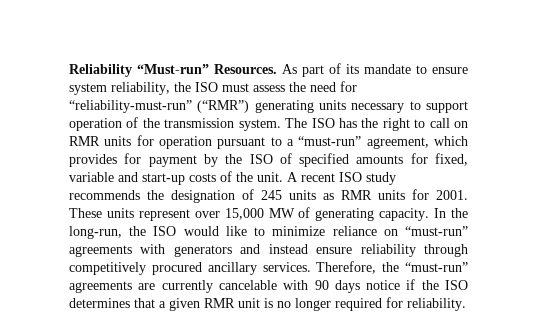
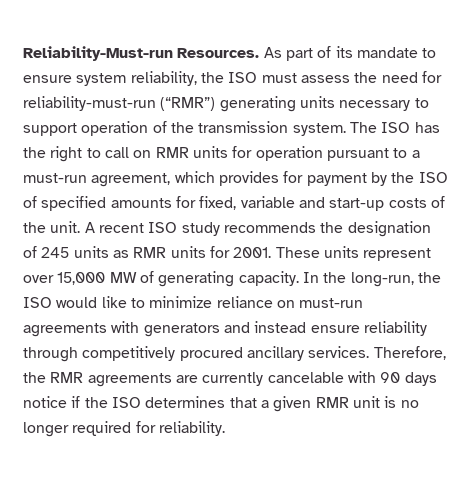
- Reliability “Must-run” Resources.
+ Reliability-Must-run Resources.
- As part of its mandate to ensure system reliability, the ISO must assess the need for “reliability-must-run” (“RMR”) generating units necessary to support operation of the transmission system.
+ As part of its mandate to ensure system reliability, the ISO must assess the need for reliability-must-run (“RMR”) generating units necessary to support operation of the transmission system.
- The ISO has the right to call on RMR units for operation pursuant to a “must-run” agreement, which provides for payment by the ISO of specified amounts for fixed, variable and start-up costs of the unit.
+ The ISO has the right to call on RMR units for operation pursuant to a must-run agreement, which provides for payment by the ISO of specified amounts for fixed, variable and start-up costs of the unit.
- In the long-run, the ISO would like to minimize reliance on “must-run” agreements with generators and instead ensure reliability through competitively procured ancillary services.
+ In the long-run, the ISO would like to minimize reliance on must-run agreements with generators and instead ensure reliability through competitively procured ancillary services.
- Therefore, the “must-run” agreements are currently cancelable with 90 days notice if the ISO determines that a given RMR unit is no longer required for reliability.
+ Therefore, the RMR agreements are currently cancelable with 90 days notice if the ISO determines that a given RMR unit is no longer required for reliability.

